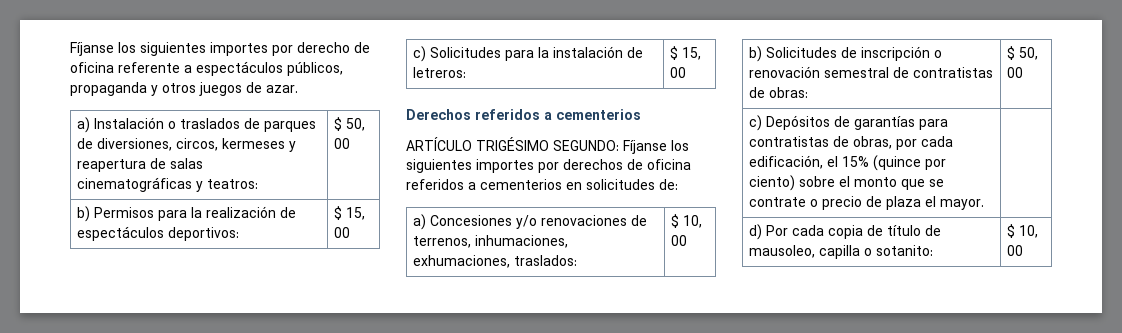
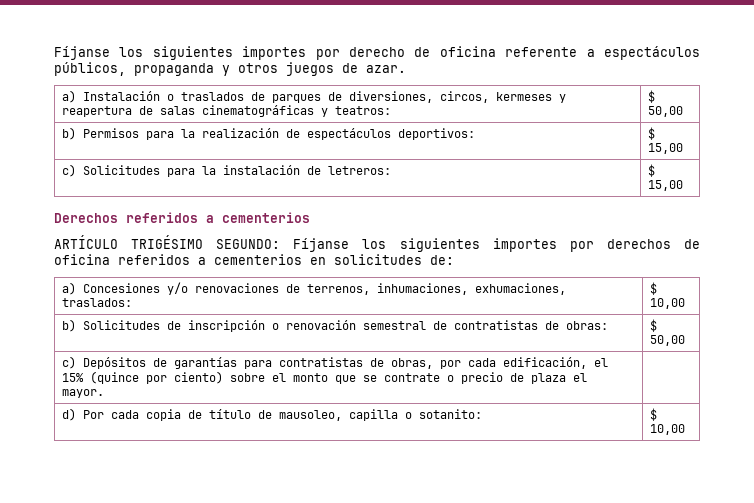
- a) Instalación o traslados de parques de diversiones, circos, kermeses y reapertura de salas cinematográficas y teatros: | $ 50, 00
+ a) Instalación o traslados de parques de diversiones, circos, kermeses y reapertura de salas cinematográficas y teatros: | $ 50,00
- b) Permisos para la realización de espectáculos deportivos: | $ 15, 00
+ b) Permisos para la realización de espectáculos deportivos: | $ 15,00
- c) Solicitudes para la instalación de letreros: | $ 15, 00
+ c) Solicitudes para la instalación de letreros: | $ 15,00
- a) Concesiones y/o renovaciones de terrenos, inhumaciones, exhumaciones, traslados: | $ 10, 00
+ a) Concesiones y/o renovaciones de terrenos, inhumaciones, exhumaciones, traslados: | $ 10,00
- b) Solicitudes de inscripción o renovación semestral de contratistas de obras: | $ 50, 00
+ b) Solicitudes de inscripción o renovación semestral de contratistas de obras: | $ 50,00
- d) Por cada copia de título de mausoleo, capilla o sotanito: | $ 10, 00
+ d) Por cada copia de título de mausoleo, capilla o sotanito: | $ 10,00

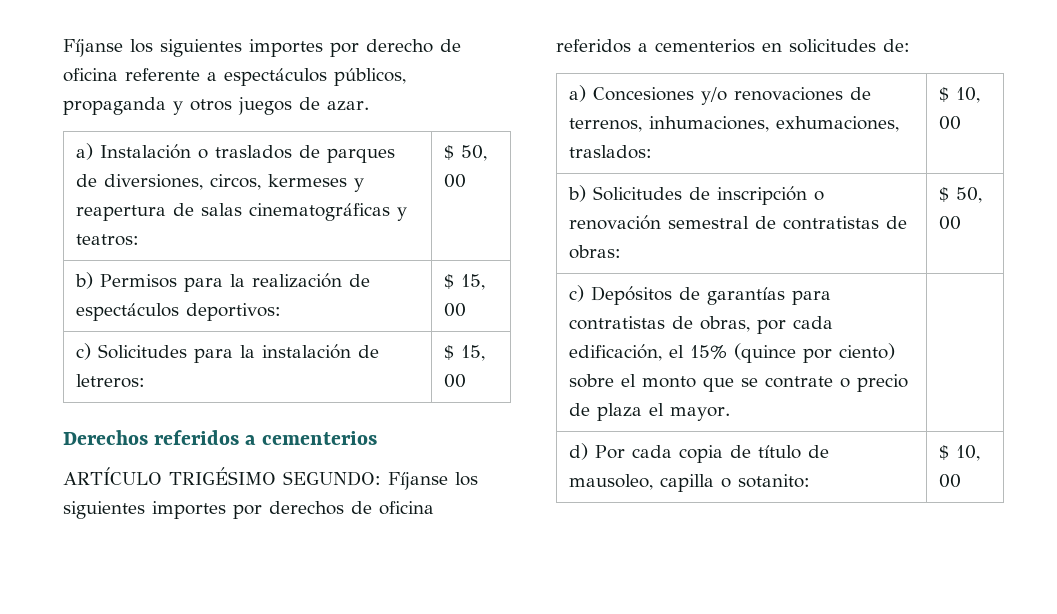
- a) Instalación o traslados de parques de diversiones, circos, kermeses y reapertura de salas cinematográficas y teatros: | $ 50,00
+ a) Instalación o traslados de parques de diversiones, circos, kermeses y reapertura de salas cinematográficas y teatros: | $ 50, 00
- b) Permisos para la realización de espectáculos deportivos: | $ 15,00
+ b) Permisos para la realización de espectáculos deportivos: | $ 15, 00
- c) Solicitudes para la instalación de letreros: | $ 15,00
+ c) Solicitudes para la instalación de letreros: | $ 15, 00
- a) Concesiones y/o renovaciones de terrenos, inhumaciones, exhumaciones, traslados: | $ 10,00
+ a) Concesiones y/o renovaciones de terrenos, inhumaciones, exhumaciones, traslados: | $ 10, 00
- b) Solicitudes de inscripción o renovación semestral de contratistas de obras: | $ 50,00
+ b) Solicitudes de inscripción o renovación semestral de contratistas de obras: | $ 50, 00
- d) Por cada copia de título de mausoleo, capilla o sotanito: | $ 10,00
+ d) Por cada copia de título de mausoleo, capilla o sotanito: | $ 10, 00

